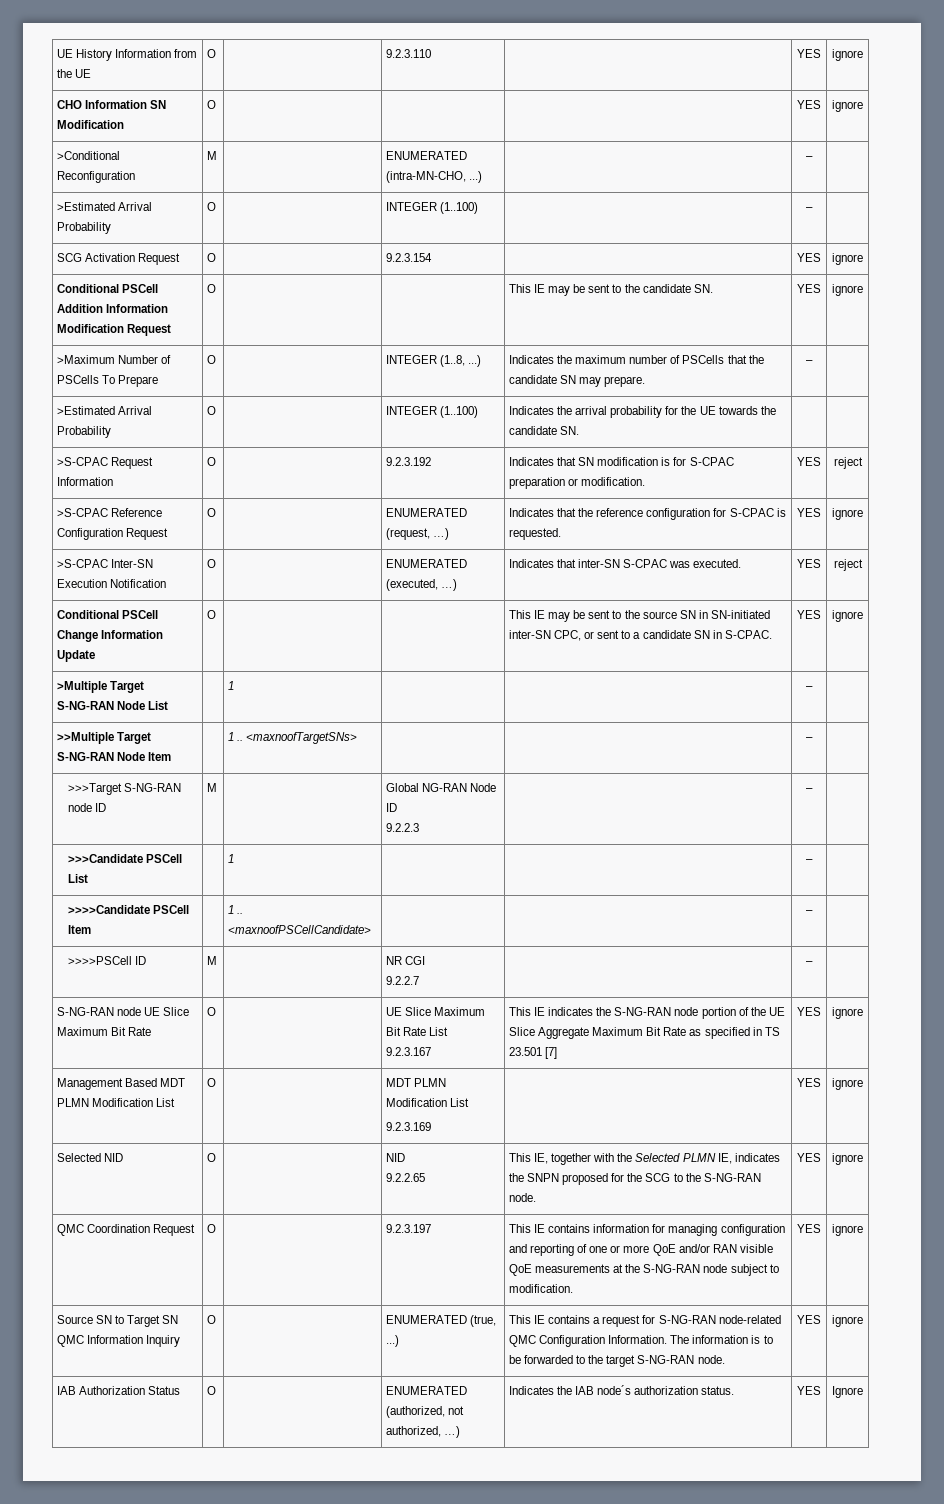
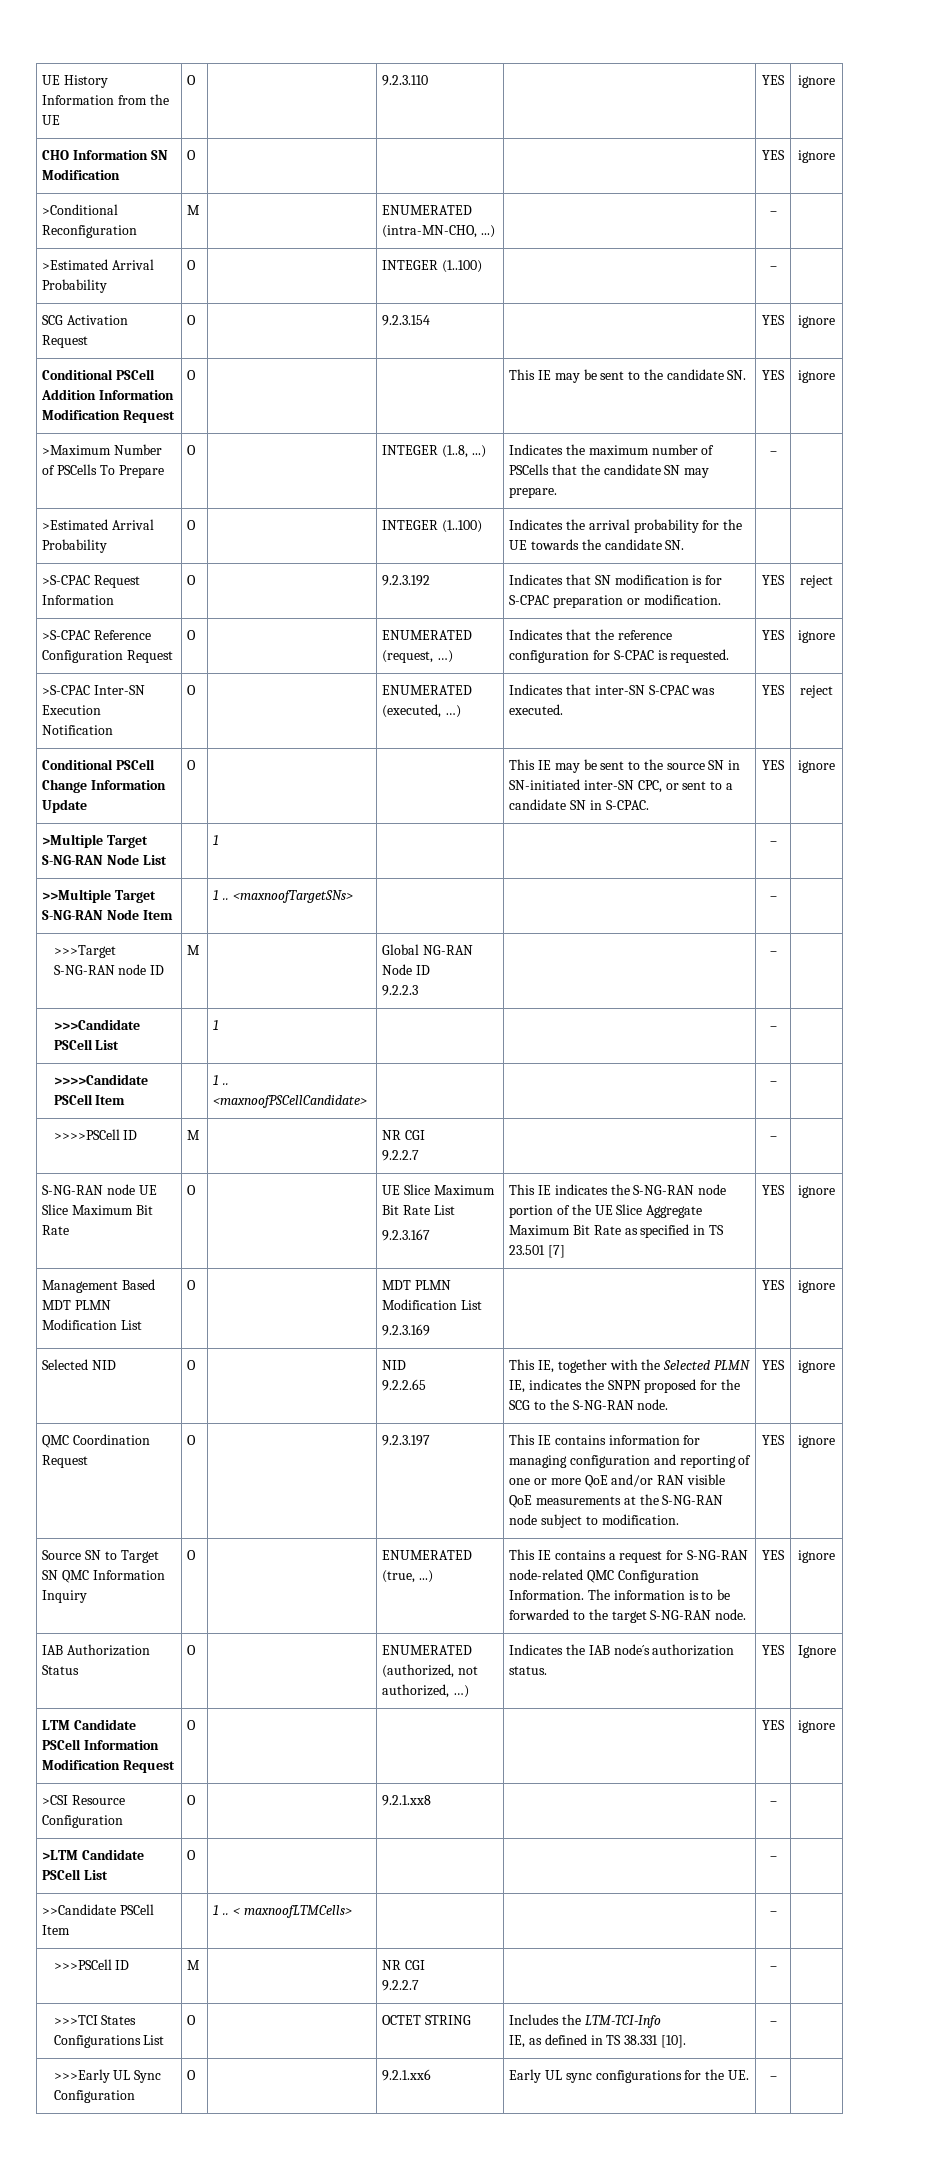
+ LTM Candidate PSCell Information Modification Request | O | | | | YES | ignore
+ >CSI Resource Configuration | O | | 9.2.1.xx8 | | – |
+ >LTM Candidate PSCell List | O | | | | – |
+ >>Candidate PSCell Item | | 1 .. < maxnoofLTMCells> | | | – |
+ >>>PSCell ID | M | | NR CGI
+ 9.2.2.7 | | – |
+ >>>TCI States Configurations List | O | | OCTET STRING | Includes the LTM-TCI-Info
+ IE, as defined in TS 38.331 [10]. | – |
+ >>>Early UL Sync Configuration | O | | 9.2.1.xx6 | Early UL sync configurations for the UE. | – |

